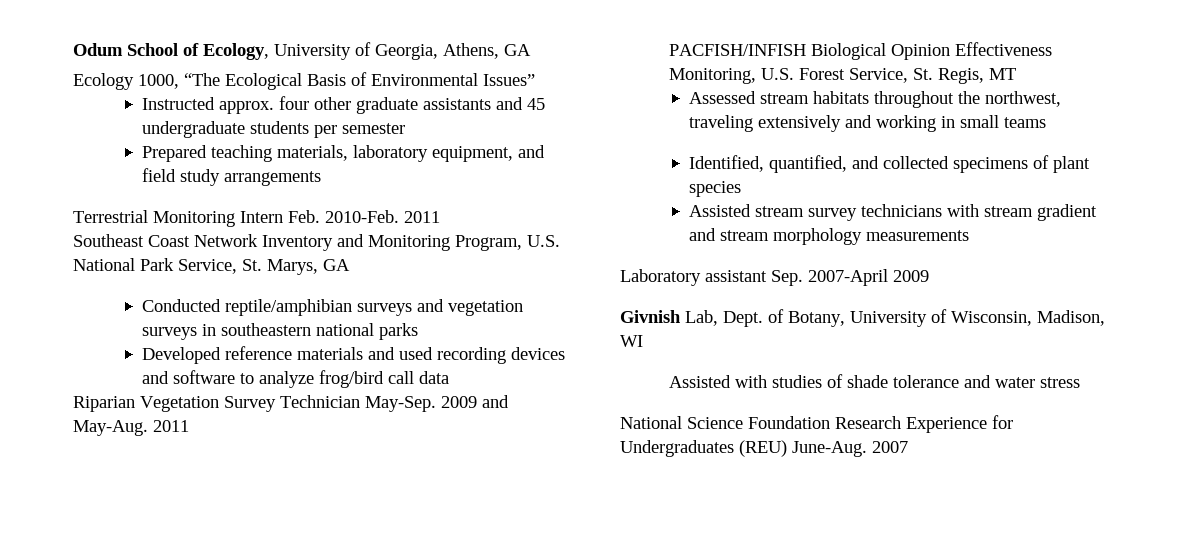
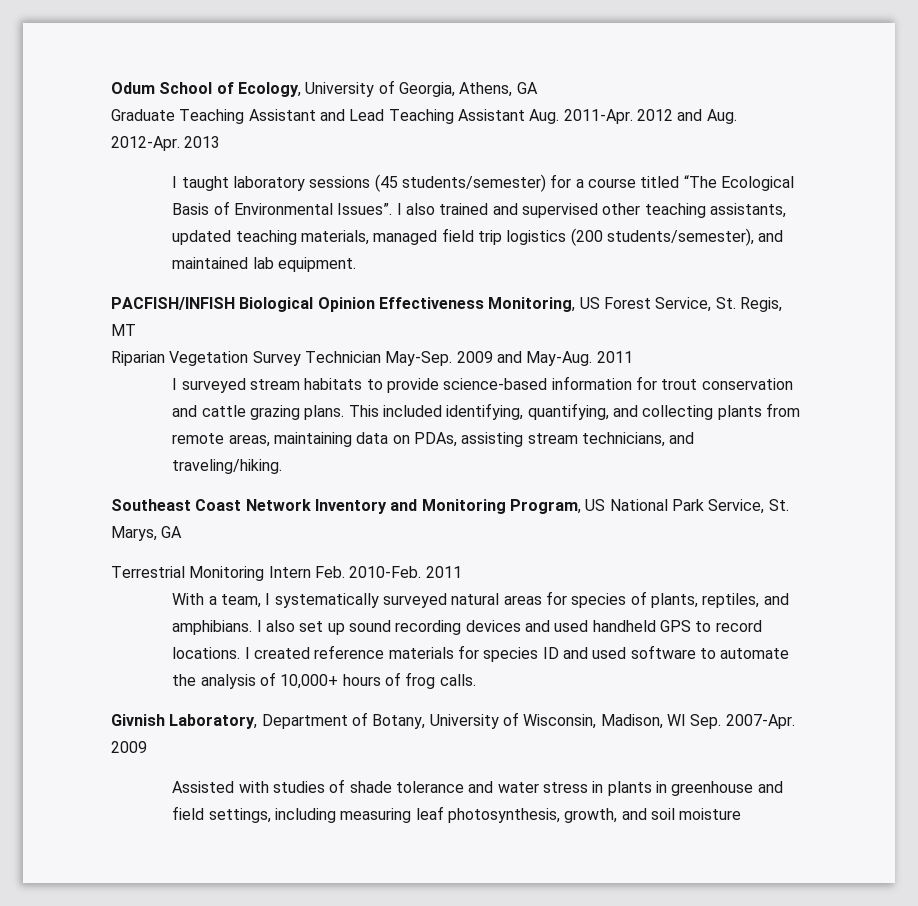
- Ecology 1000, “The Ecological Basis of Environmental Issues”
- Instructed approx. four other graduate assistants and 45 undergraduate students per semester
- Prepared teaching materials, laboratory equipment, and field study arrangements
- Terrestrial Monitoring Intern Feb. 2010-Feb. 2011
- Southeast Coast Network Inventory and Monitoring Program, U.S. National Park Service, St. Marys, GA
- Conducted reptile/amphibian surveys and vegetation surveys in southeastern national parks
- Developed reference materials and used recording devices and software to analyze frog/bird call data
+ Graduate Teaching Assistant and Lead Teaching Assistant Aug. 2011-Apr. 2012 and Aug. 2012-Apr. 2013
+ I taught laboratory sessions (45 students/semester) for a course titled “The Ecological Basis of Environmental Issues”. I also trained and supervised other teaching assistants, updated teaching materials, managed field trip logistics (200 students/semester), and maintained lab equipment.
+ PACFISH/INFISH Biological Opinion Effectiveness Monitoring, US Forest Service, St. Regis, MT
- PACFISH/INFISH Biological Opinion Effectiveness Monitoring, U.S. Forest Service, St. Regis, MT
- Assessed stream habitats throughout the northwest, traveling extensively and working in small teams
- Identified, quantified, and collected specimens of plant species
- Assisted stream survey technicians with stream gradient and stream morphology measurements
- Laboratory assistant Sep. 2007-April 2009
+ I surveyed stream habitats to provide science-based information for trout conservation and cattle grazing plans. This included identifying, quantifying, and collecting plants from remote areas, maintaining data on PDAs, assisting stream technicians, and traveling/hiking.
+ Southeast Coast Network Inventory and Monitoring Program, US National Park Service, St. Marys, GA
+ Terrestrial Monitoring Intern Feb. 2010-Feb. 2011
+ With a team, I systematically surveyed natural areas for species of plants, reptiles, and amphibians. I also set up sound recording devices and used handheld GPS to record locations. I created reference materials for species ID and used software to automate the analysis of 10,000+ hours of frog calls.
- Givnish Lab, Dept. of Botany, University of Wisconsin, Madison, WI
+ Givnish Laboratory, Department of Botany, University of Wisconsin, Madison, WI Sep. 2007-Apr. 2009
- Assisted with studies of shade tolerance and water stress
- National Science Foundation Research Experience for Undergraduates (REU) June-Aug. 2007
+ Assisted with studies of shade tolerance and water stress in plants in greenhouse and field settings, including measuring leaf photosynthesis, growth, and soil moisture

